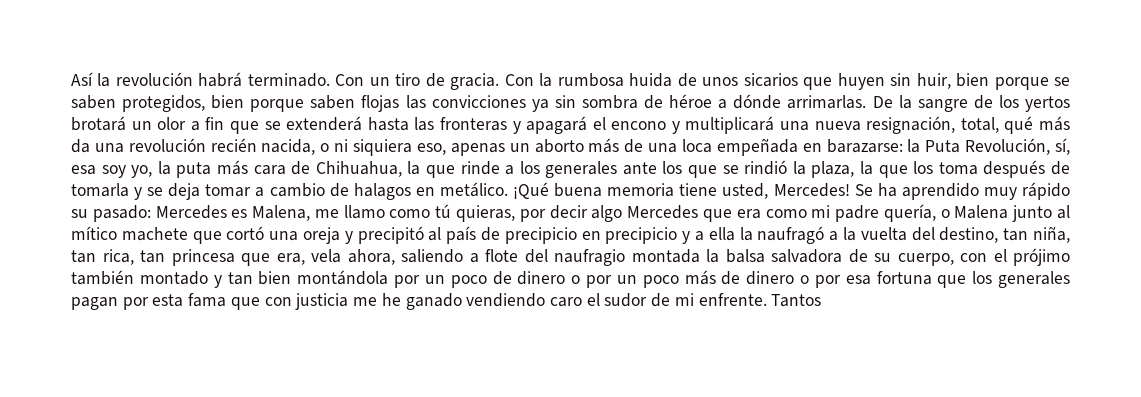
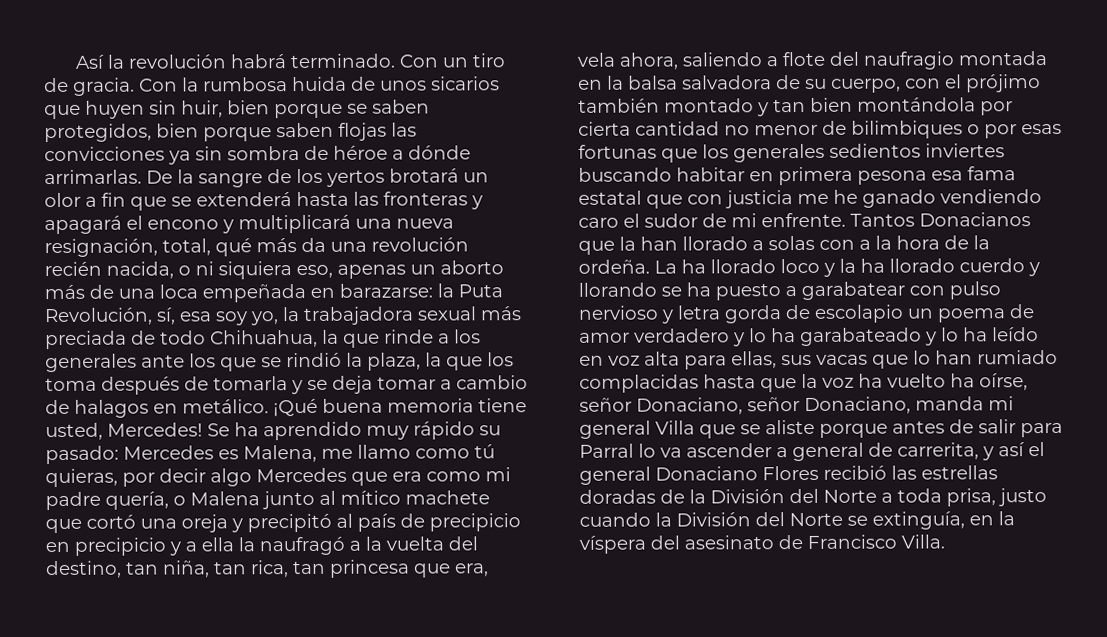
- la Puta Revolución, sí, esa soy yo, la puta más cara de Chihuahua, la que rinde a los generales ante los que se rindió la plaza, la que los toma después de tomarla y se deja tomar a cambio de halagos en metálico.
+ la Puta Revolución, sí, esa soy yo, la trabajadora sexual más preciada de todo Chihuahua, la que rinde a los generales ante los que se rindió la plaza, la que los toma después de tomarla y se deja tomar a cambio de halagos en metálico.
- Mercedes es Malena, me llamo como tú quieras, por decir algo Mercedes que era como mi padre quería, o Malena junto al mítico machete que cortó una oreja y precipitó al país de precipicio en precipicio y a ella la naufragó a la vuelta del destino, tan niña, tan rica, tan princesa que era, vela ahora, saliendo a flote del naufragio montada la balsa salvadora de su cuerpo, con el prójimo también montado y tan bien montándola por un poco de dinero o por un poco más de dinero o por esa fortuna que los generales pagan por esta fama que con justicia me he ganado vendiendo caro el sudor de mi enfrente.
+ Mercedes es Malena, me llamo como tú quieras, por decir algo Mercedes que era como mi padre quería, o Malena junto al mítico machete que cortó una oreja y precipitó al país de precipicio en precipicio y a ella la naufragó a la vuelta del destino, tan niña, tan rica, tan princesa que era, vela ahora, saliendo a flote del naufragio montada en la balsa salvadora de su cuerpo, con el prójimo también montado y tan bien montándola por cierta cantidad no menor de bilimbiques o por esas fortunas que los generales sedientos inviertes buscando habitar en primera pesona esa fama estatal que con justicia me he ganado vendiendo caro el sudor de mi enfrente.
- Tantos
+ Tantos Donacianos que la han llorado a solas con a la hora de la ordeña. La ha llorado loco y la ha llorado cuerdo y llorando se ha puesto a garabatear con pulso nervioso y letra gorda de escolapio un poema de amor verdadero y lo ha garabateado y lo ha leído en voz alta para ellas, sus vacas que lo han rumiado complacidas hasta que la voz ha vuelto ha oírse, señor Donaciano, señor Donaciano, manda mi general Villa que se aliste porque antes de salir para Parral lo va ascender a general de carrerita, y así el general Donaciano Flores recibió las estrellas doradas de la División del Norte a toda prisa, justo cuando la División del Norte se extinguía, en la víspera del asesinato de Francisco Villa.

